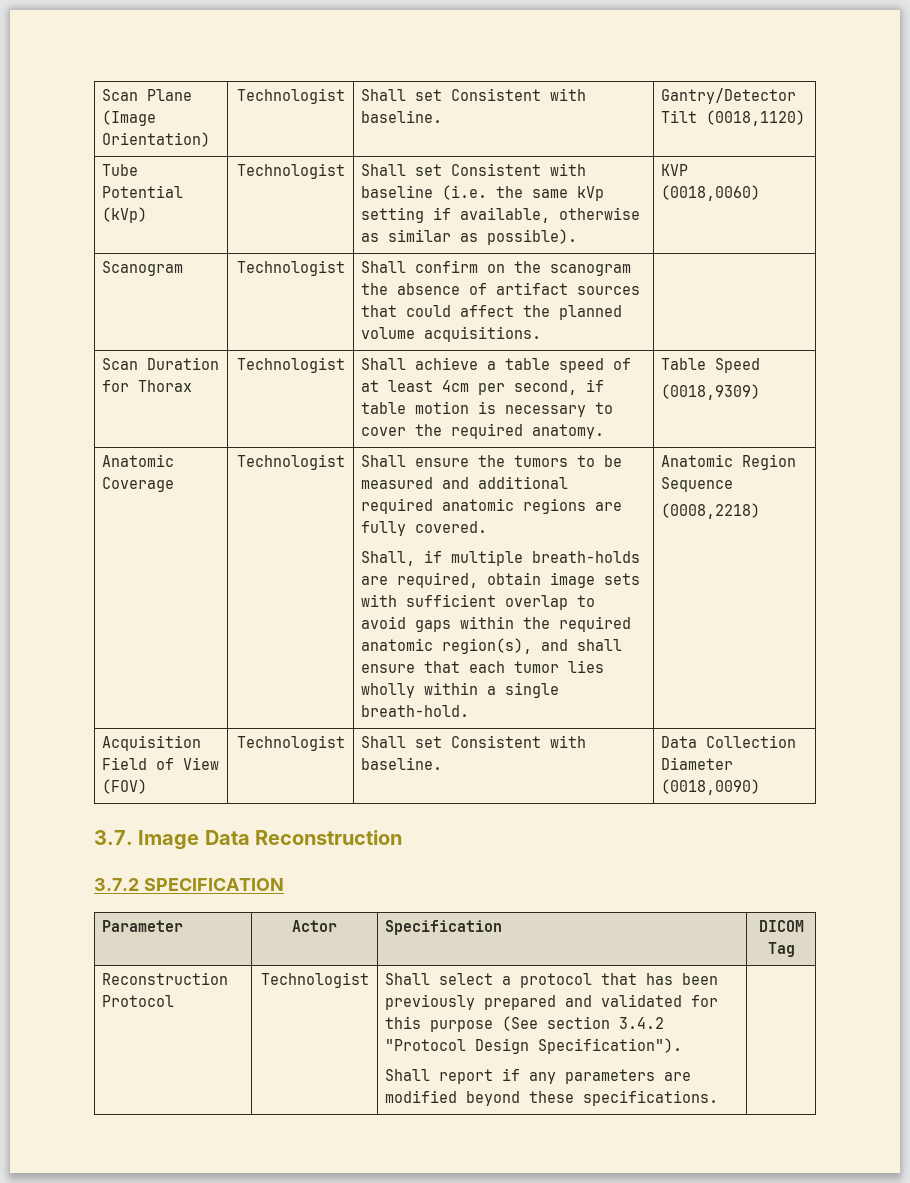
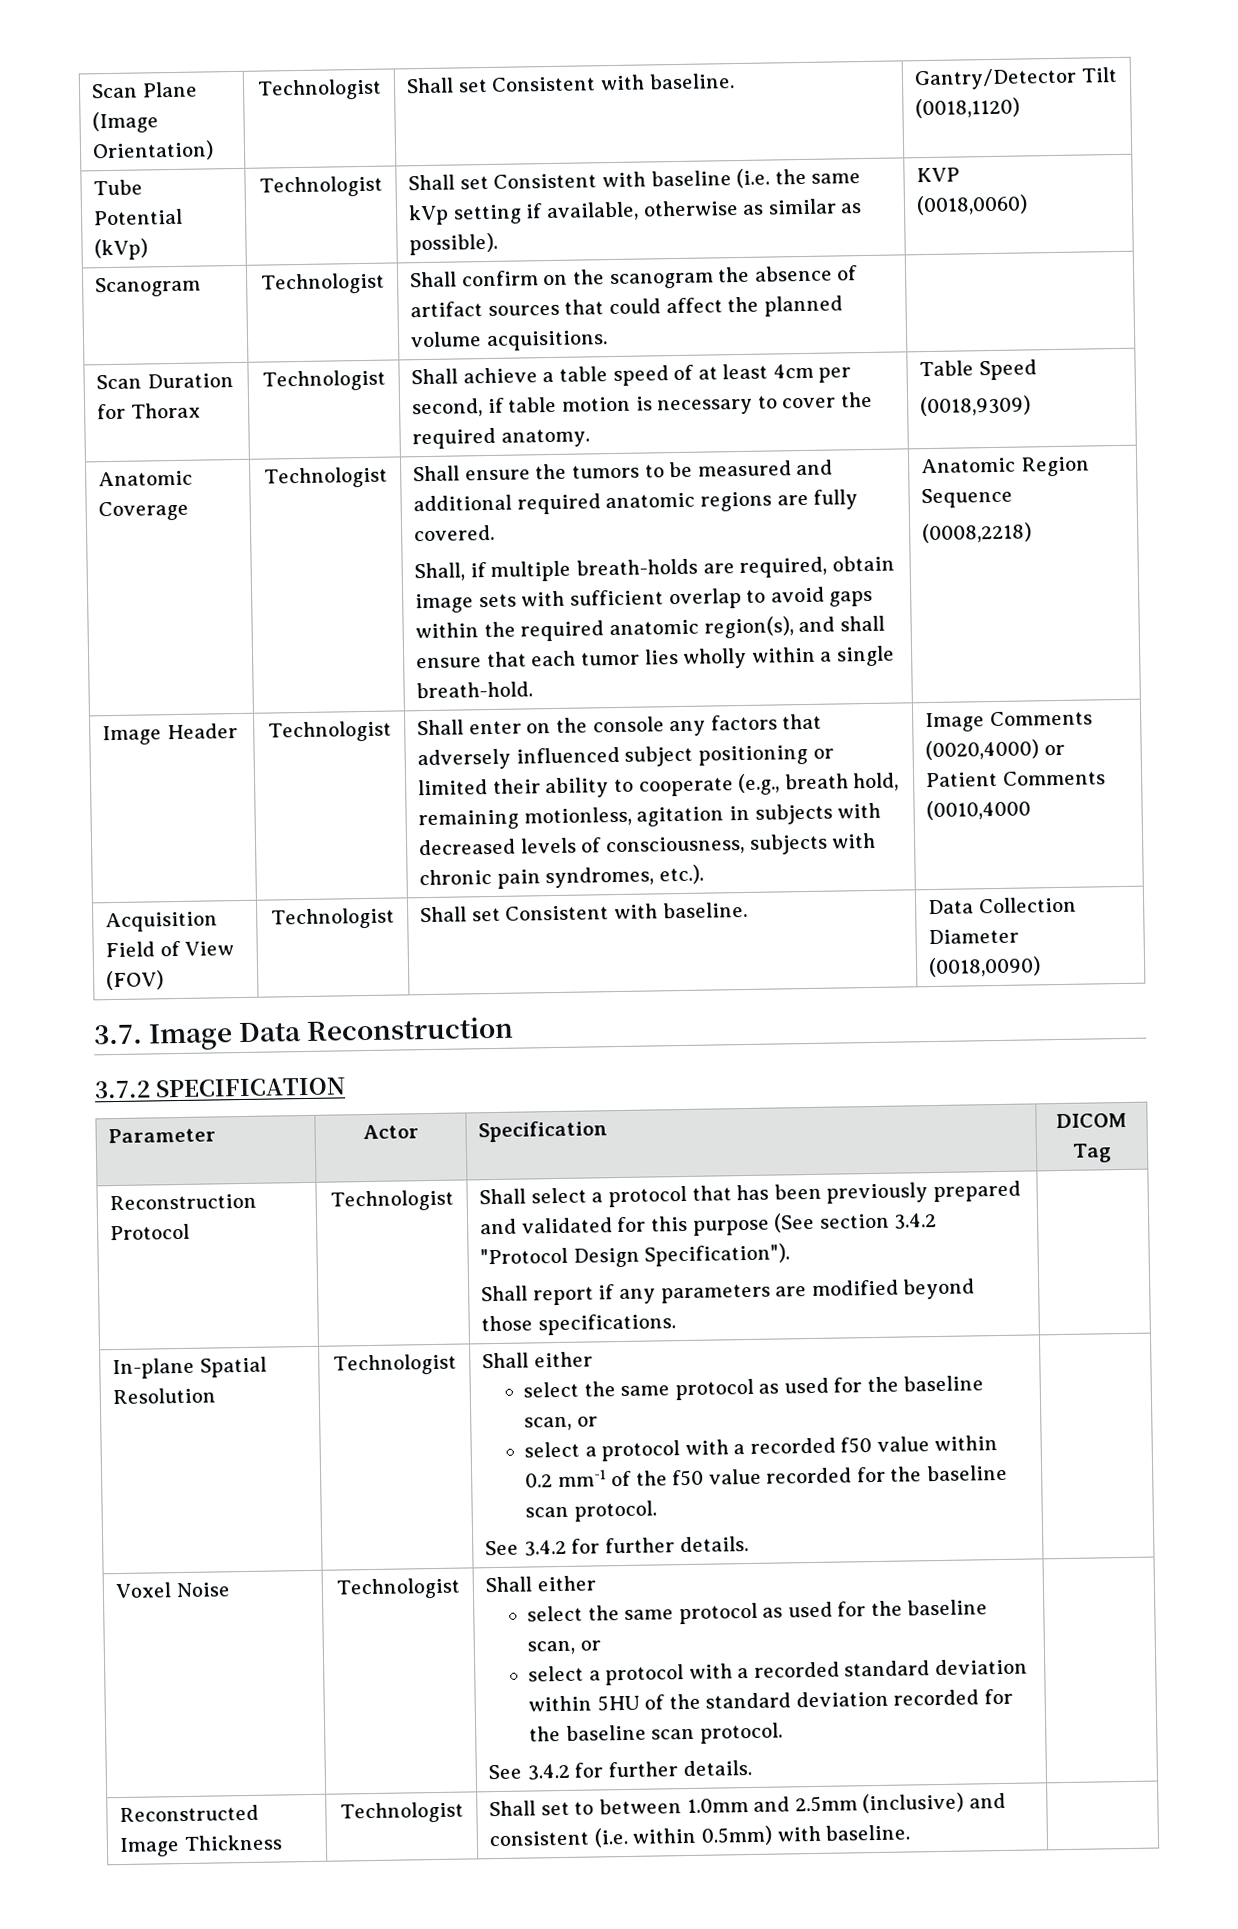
+ Image Header | Technologist | Shall enter on the console any factors that adversely influenced subject positioning or limited their ability to cooperate (e.g., breath hold, remaining motionless, agitation in subjects with decreased levels of consciousness, subjects with chronic pain syndromes, etc.). | Image Comments (0020,4000) or Patient Comments (0010,4000
  Reconstruction Protocol | Technologist | Shall select a protocol that has been previously prepared and validated for this purpose (See section 3.4.2 "Protocol Design Specification").
- Shall report if any parameters are modified beyond these specifications. |
+ Shall report if any parameters are modified beyond those specifications. |
+ In-plane Spatial Resolution | Technologist | Shall either
+ select the same protocol as used for the baseline scan, or
+ select a protocol with a recorded f50 value within 0.2 mm-1 of the f50 value recorded for the baseline scan protocol.
+ See 3.4.2 for further details. |
+ Voxel Noise | Technologist | Shall either
+ select the same protocol as used for the baseline scan, or
+ select a protocol with a recorded standard deviation within 5HU of the standard deviation recorded for the baseline scan protocol.
+ See 3.4.2 for further details. |
+ Reconstructed Image Thickness | Technologist | Shall set to between 1.0mm and 2.5mm (inclusive) and consistent (i.e. within 0.5mm) with baseline. |

